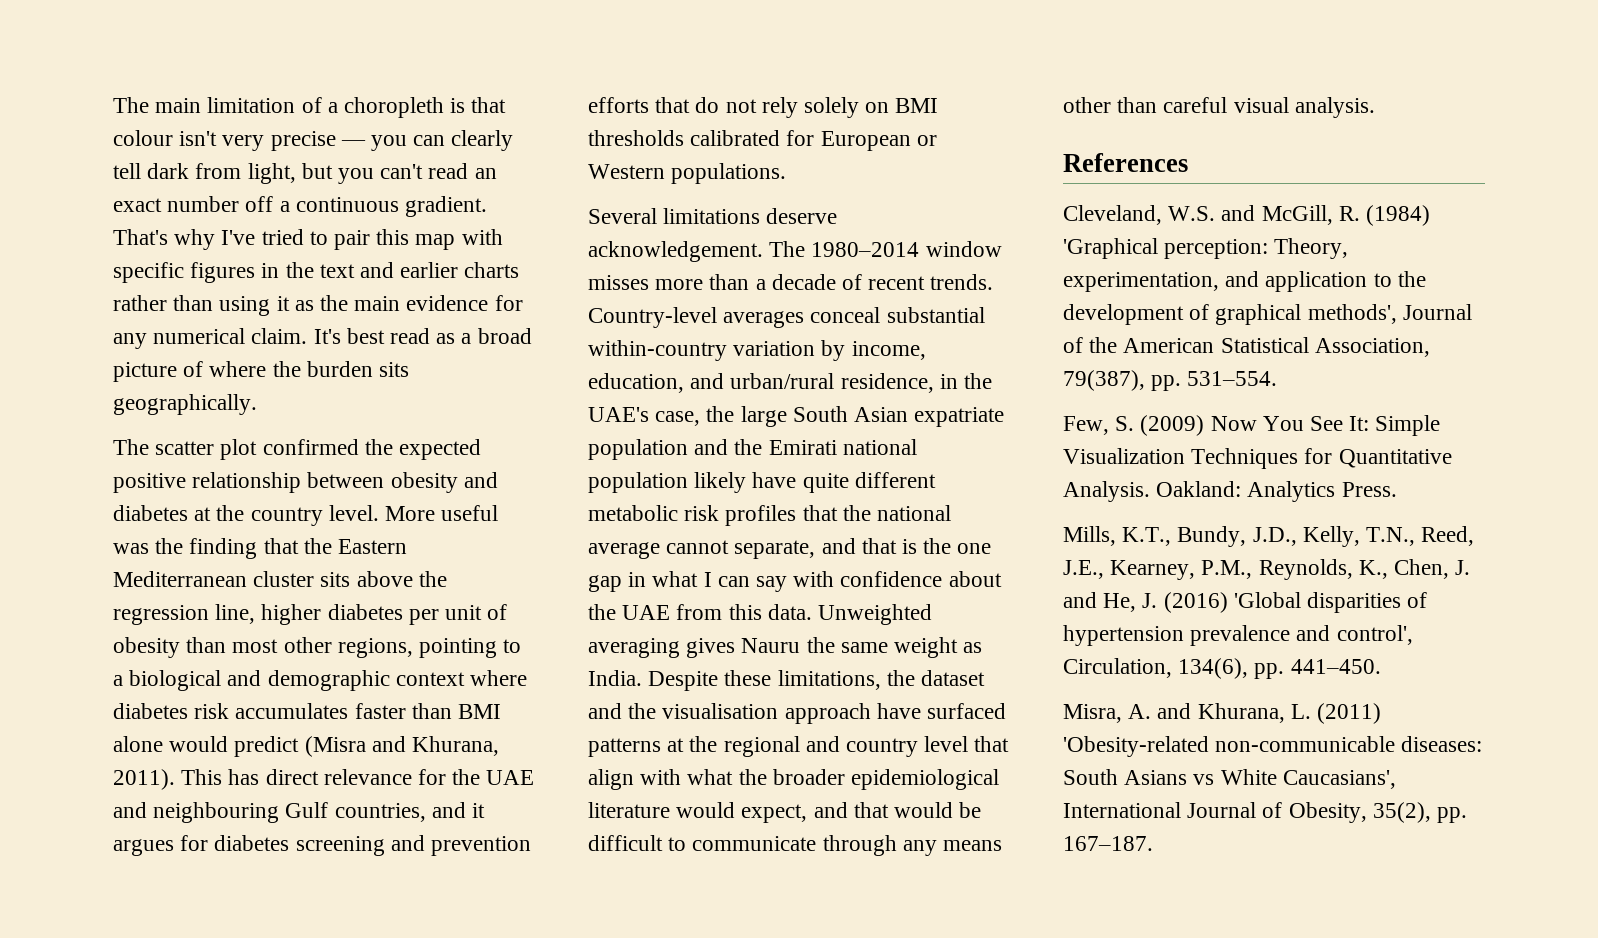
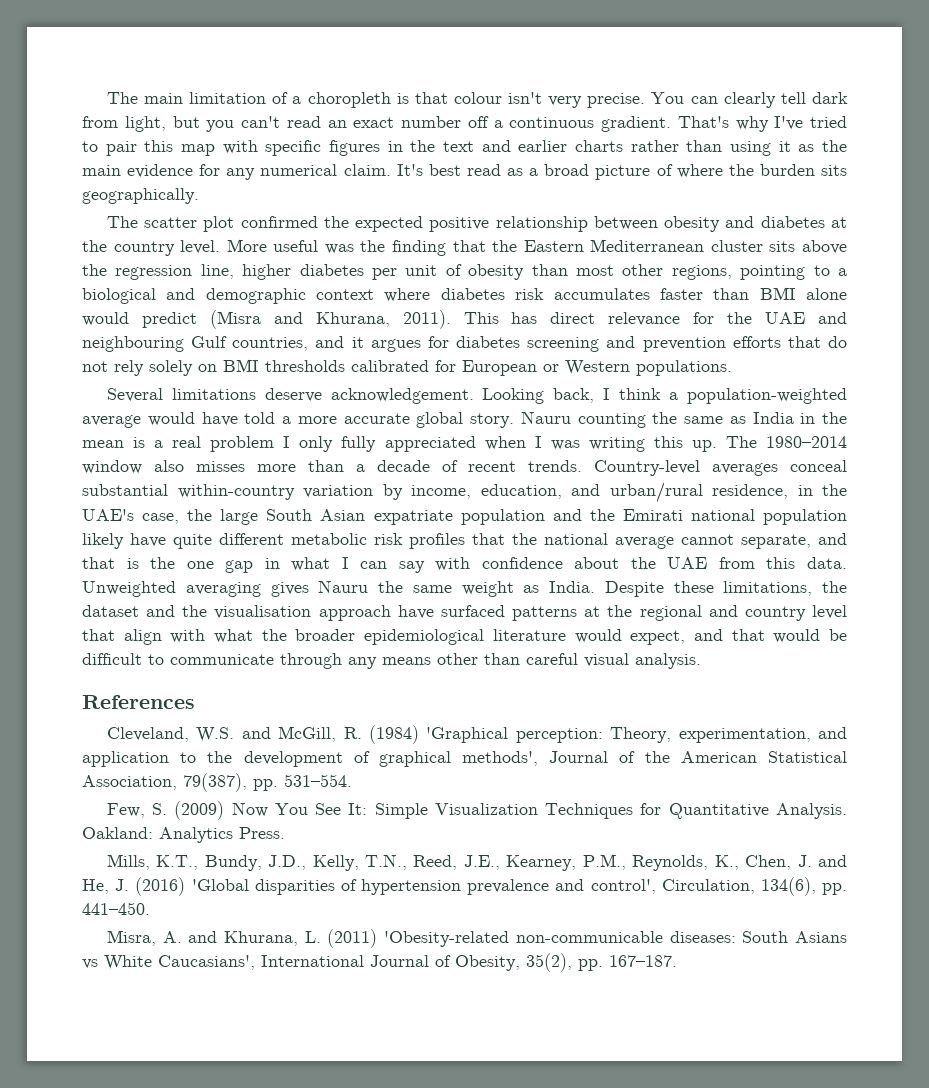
- The main limitation of a choropleth is that colour isn't very precise — you can clearly tell dark from light, but you can't read an exact number off a continuous gradient.
+ The main limitation of a choropleth is that colour isn't very precise. You can clearly tell dark from light, but you can't read an exact number off a continuous gradient.
+ Looking back, I think a population-weighted average would have told a more accurate global story. Nauru counting the same as India in the mean is a real problem I only fully appreciated when I was writing this up.
- The 1980–2014 window misses more than a decade of recent trends.
+ The 1980–2014 window also misses more than a decade of recent trends.

